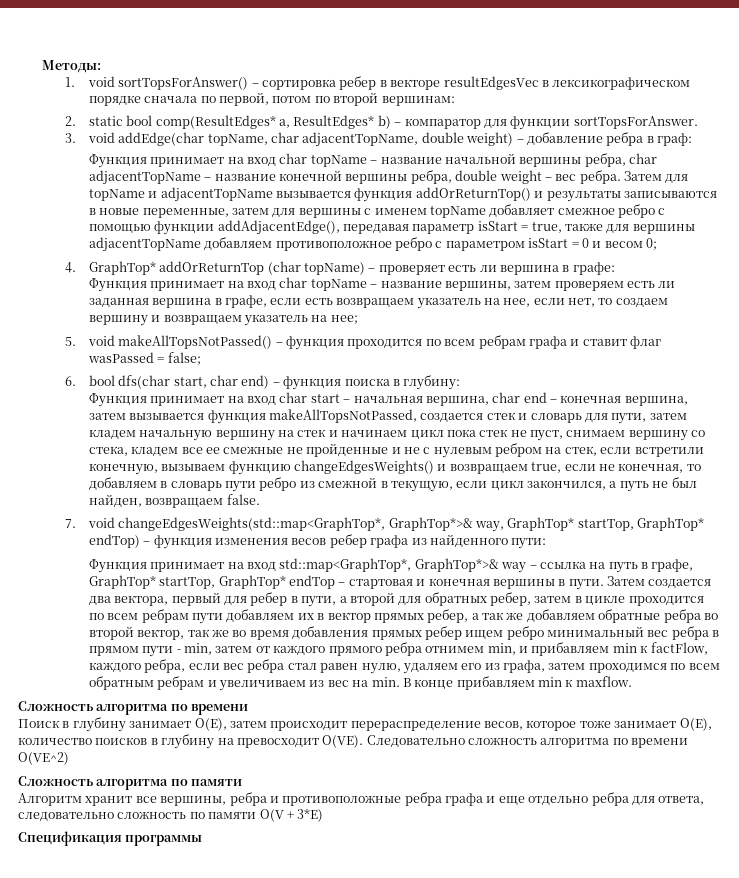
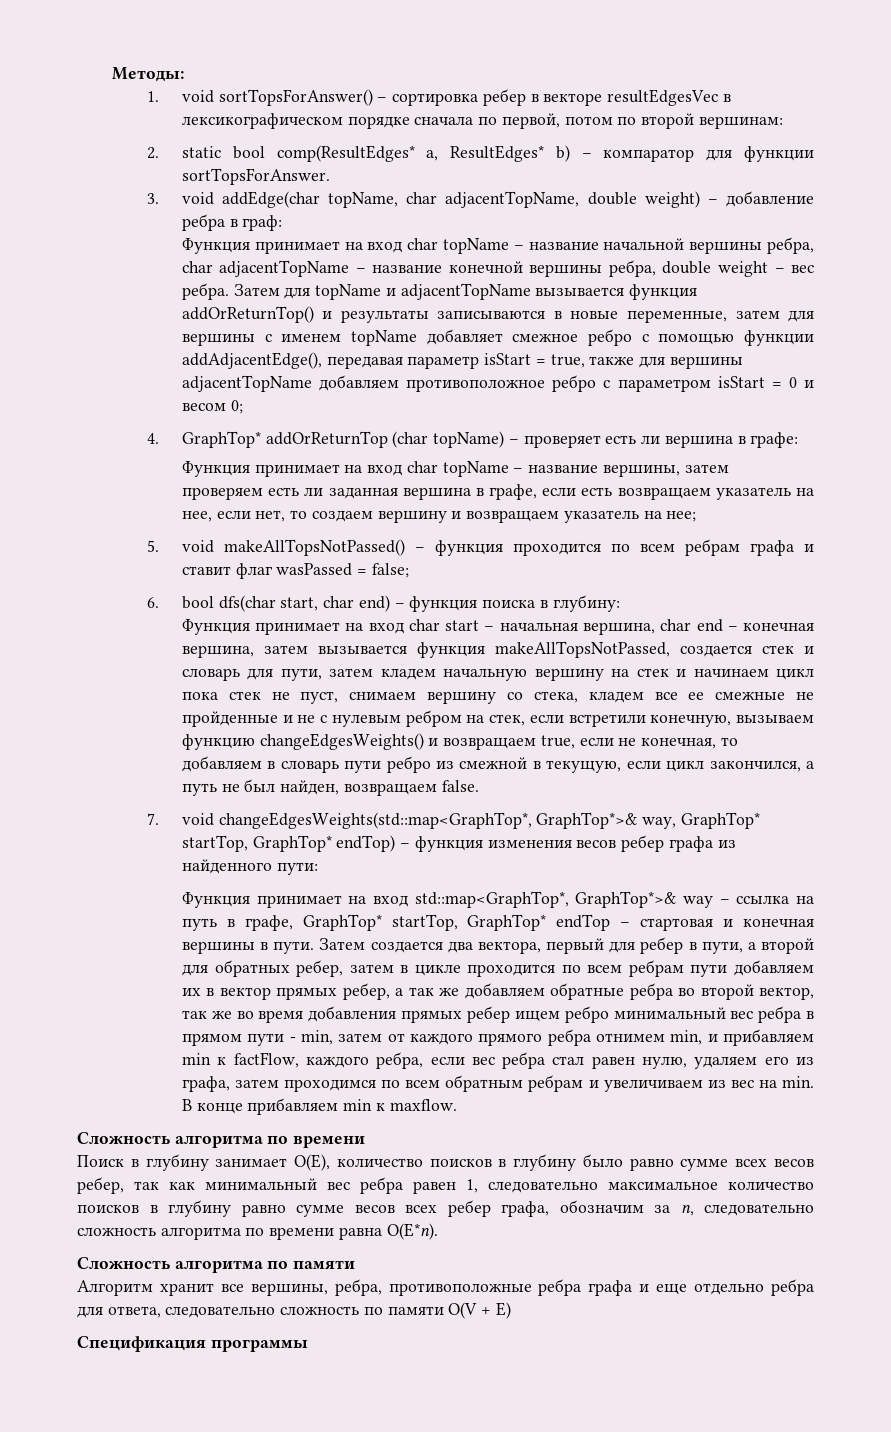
- Поиск в глубину занимает O(E), затем происходит перераспределение весов, которое тоже занимает O(E), количество поисков в глубину на превосходит O(VE). Следовательно сложность алгоритма по времени О(VE^2)
+ Поиск в глубину занимает O(E), количество поисков в глубину было равно сумме всех весов ребер, так как минимальный вес ребра равен 1, следовательно максимальное количество поисков в глубину равно сумме весов всех ребер графа, обозначим за n, следовательно сложность алгоритма по времени равна O(E*n).
- Алгоритм хранит все вершины, ребра и противоположные ребра графа и еще отдельно ребра для ответа, следовательно сложность по памяти О(V + 3*E)
+ Алгоритм хранит все вершины, ребра, противоположные ребра графа и еще отдельно ребра для ответа, следовательно сложность по памяти О(V + E)

